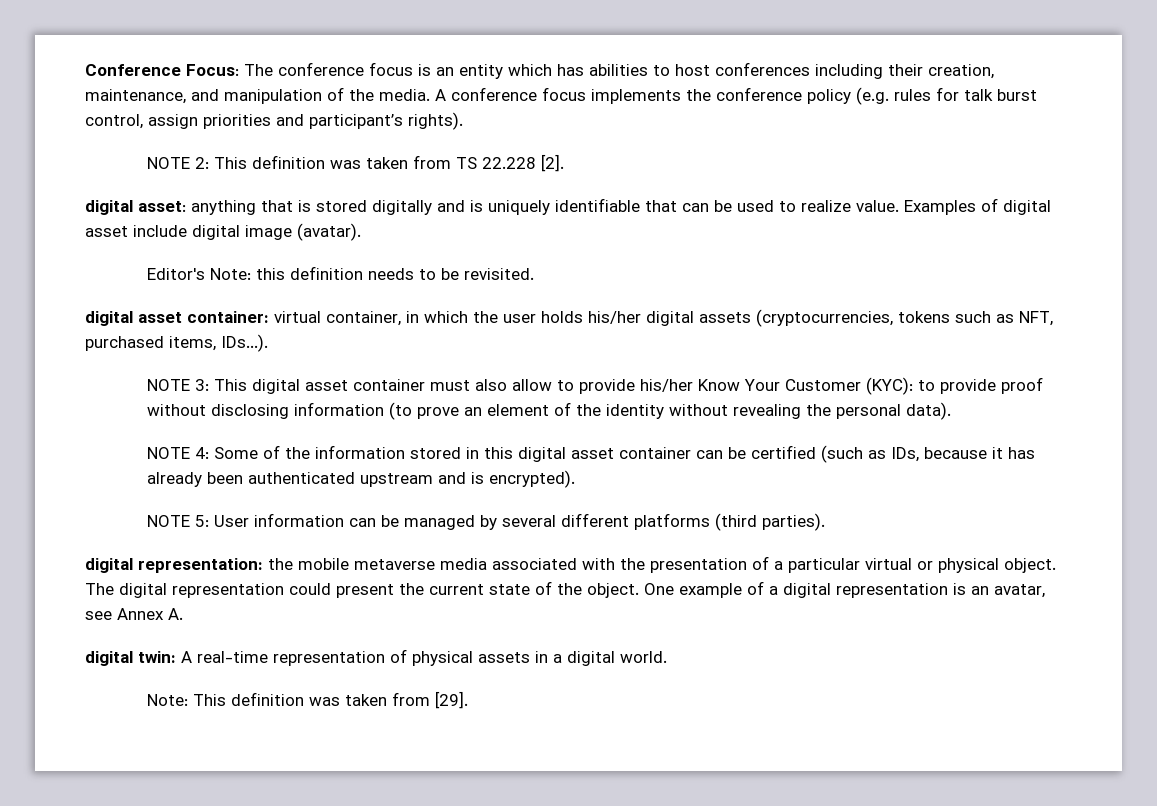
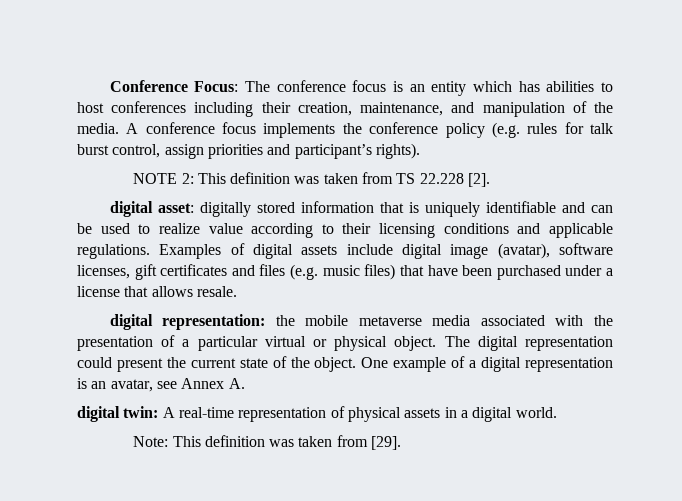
- digital asset: anything that is stored digitally and is uniquely identifiable that can be used to realize value.
+ digital asset: digitally stored information that is uniquely identifiable and can be used to realize value according to their licensing conditions and applicable regulations.
- Examples of digital asset include digital image (avatar).
- Editor's Note: this definition needs to be revisited.
- digital asset container: virtual container, in which the user holds his/her digital assets (cryptocurrencies, tokens such as NFT, purchased items, IDs...).
- NOTE 3: This digital asset container must also allow to provide his/her Know Your Customer (KYC): to provide proof without disclosing information (to prove an element of the identity without revealing the personal data).
- NOTE 4: Some of the information stored in this digital asset container can be certified (such as IDs, because it has already been authenticated upstream and is encrypted).
- NOTE 5: User information can be managed by several different platforms (third parties).
+ Examples of digital assets include digital image (avatar), software licenses, gift certificates and files (e.g. music files) that have been purchased under a license that allows resale.

